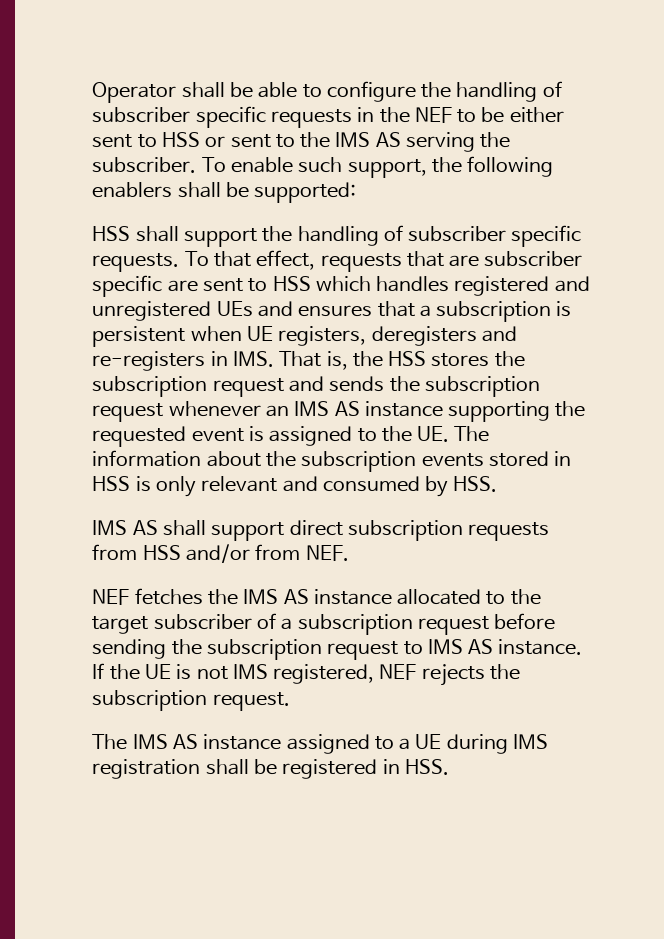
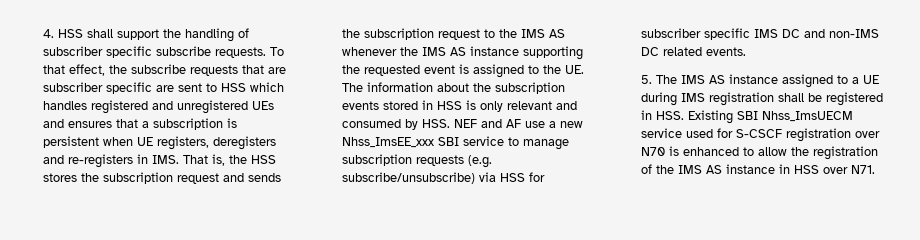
- Operator shall be able to configure the handling of subscriber specific requests in the NEF to be either sent to HSS or sent to the IMS AS serving the subscriber. To enable such support, the following enablers shall be supported:
- HSS shall support the handling of subscriber specific requests.
+ 4. HSS shall support the handling of subscriber specific subscribe requests.
- To that effect, requests that are subscriber specific are sent to HSS which handles registered and unregistered UEs and ensures that a subscription is persistent when UE registers, deregisters and re-registers in IMS. That is, the HSS stores the subscription request and sends the subscription request whenever an IMS AS instance supporting the requested event is assigned to the UE. The information about the subscription events stored in HSS is only relevant and consumed by HSS.
- IMS AS shall support direct subscription requests from HSS and/or from NEF.
- NEF fetches the IMS AS instance allocated to the target subscriber of a subscription request before sending the subscription request to IMS AS instance. If the UE is not IMS registered, NEF rejects the subscription request.
- The IMS AS instance assigned to a UE during IMS registration shall be registered in HSS.
+ To that effect, the subscribe requests that are subscriber specific are sent to HSS which handles registered and unregistered UEs and ensures that a subscription is persistent when UE registers, deregisters and re-registers in IMS. That is, the HSS stores the subscription request and sends the subscription request to the IMS AS whenever the IMS AS instance supporting the requested event is assigned to the UE. The information about the subscription events stored in HSS is only relevant and consumed by HSS. NEF and AF use a new Nhss_ImsEE_xxx SBI service to manage subscription requests (e.g. subscribe/unsubscribe) via HSS for subscriber specific IMS DC and non-IMS DC related events.
+ 5. The IMS AS instance assigned to a UE during IMS registration shall be registered in HSS. Existing SBI Nhss_ImsUECM service used for S-CSCF registration over N70 is enhanced to allow the registration of the IMS AS instance in HSS over N71.

